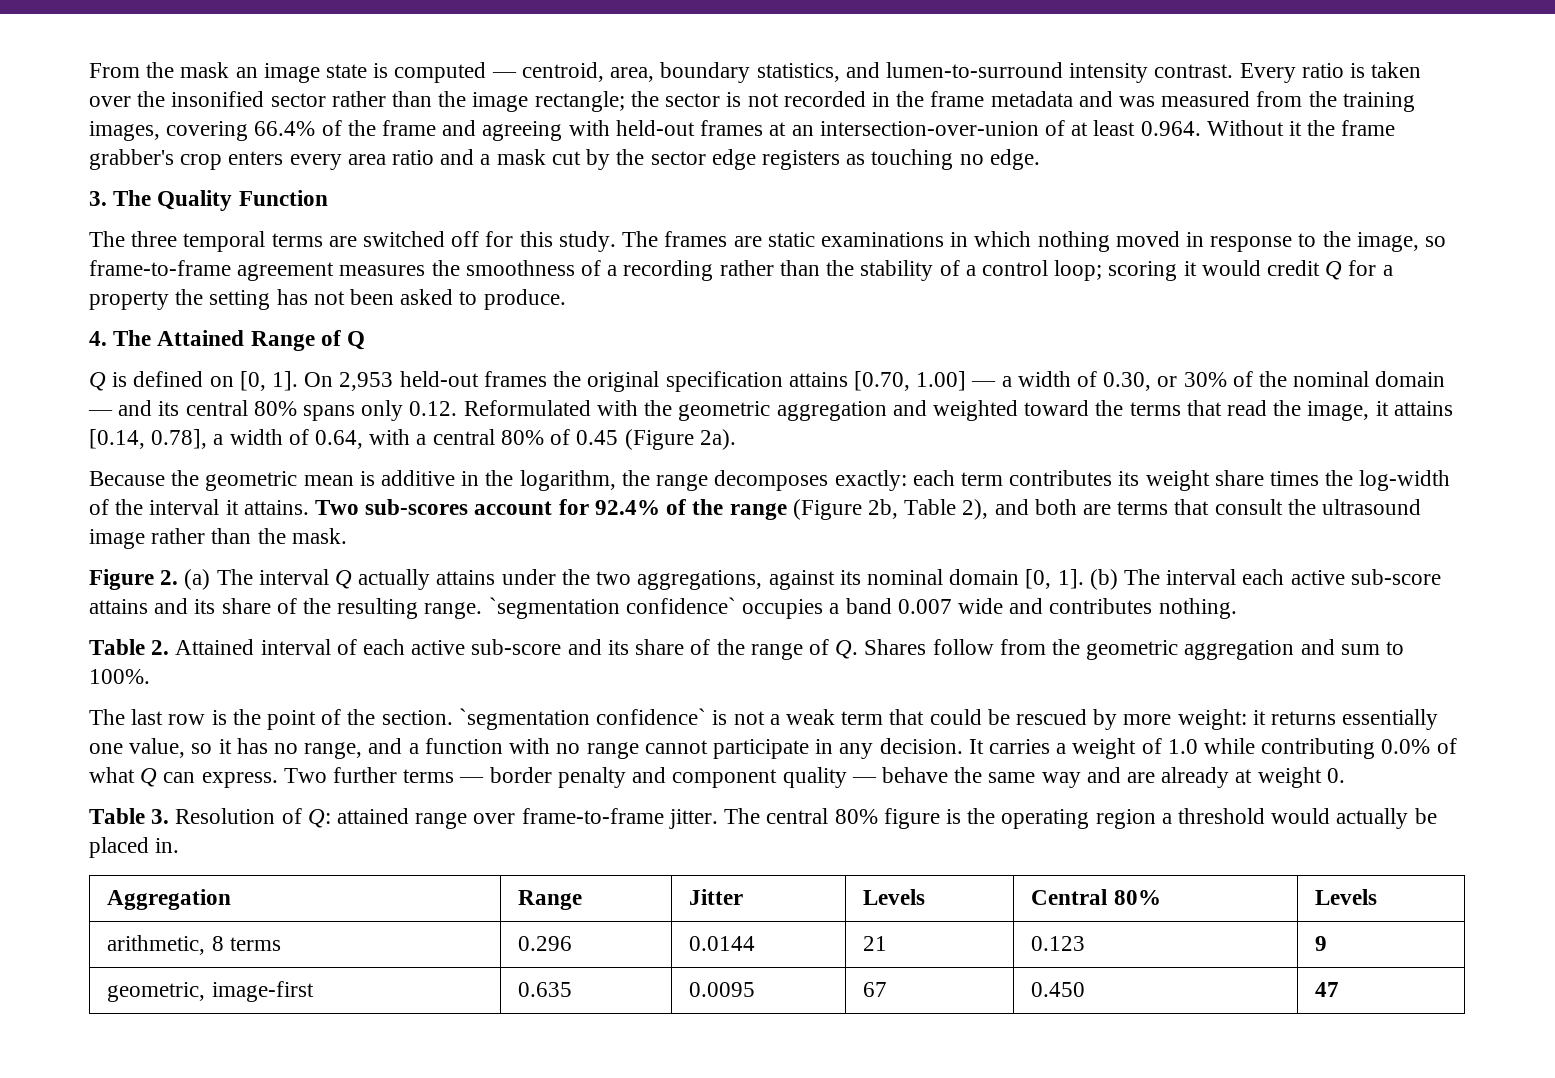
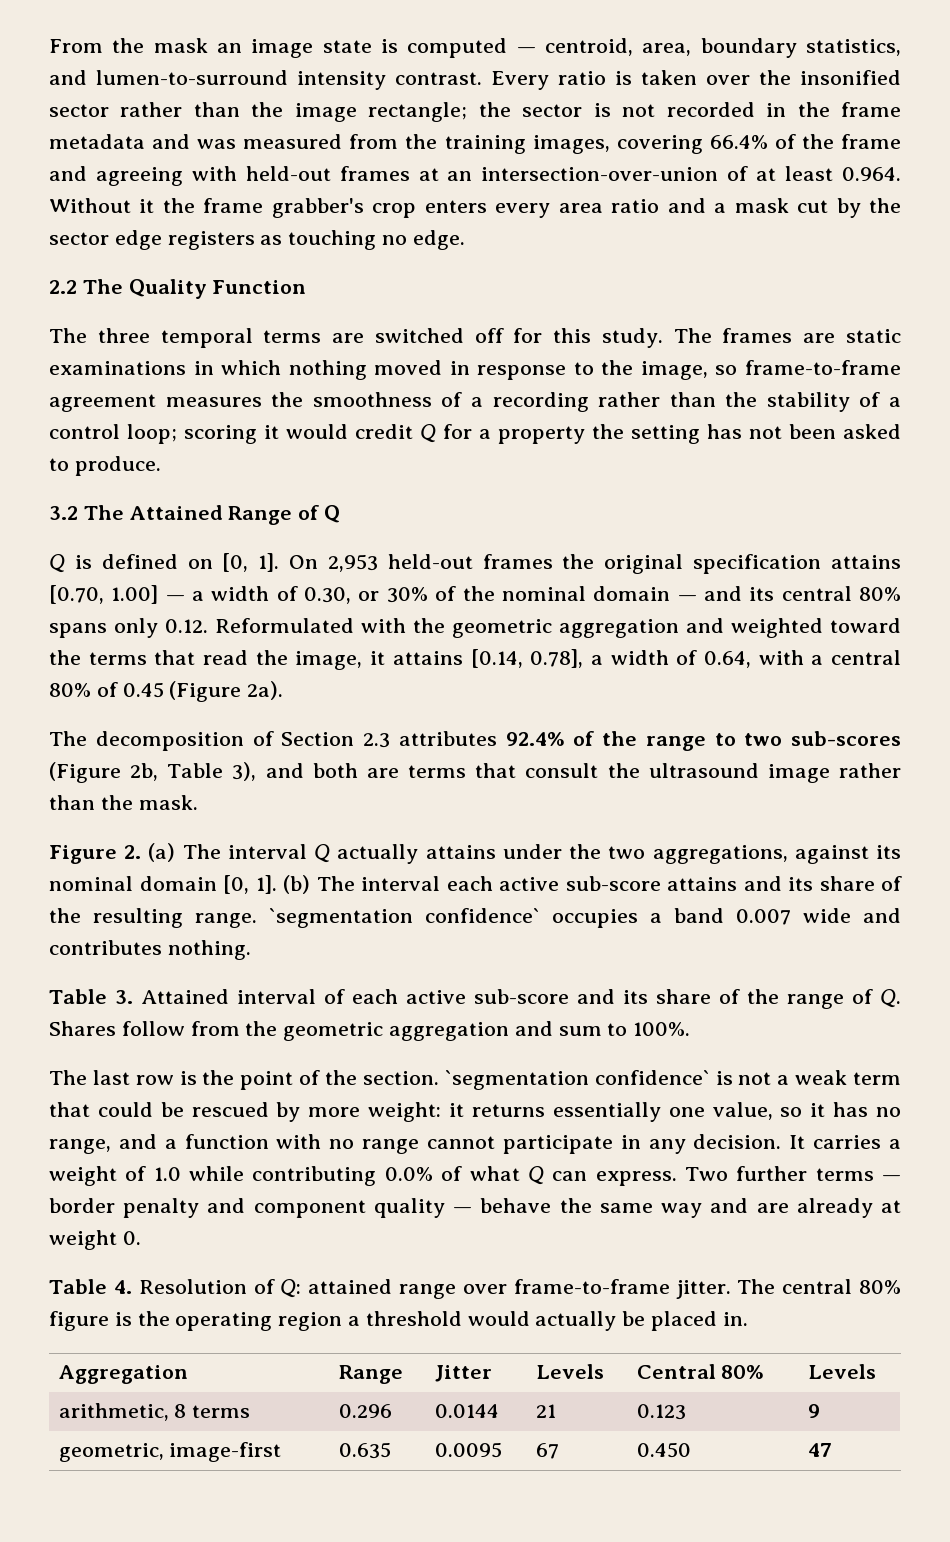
- 3. The Quality Function
+ 2.2 The Quality Function
- 4. The Attained Range of Q
+ 3.2 The Attained Range of Q
- Because the geometric mean is additive in the logarithm, the range decomposes exactly: each term contributes its weight share times the log-width of the interval it attains. Two sub-scores account for 92.4% of the range (Figure 2b, Table 2), and both are terms that consult the ultrasound image rather than the mask.
+ The decomposition of Section 2.3 attributes 92.4% of the range to two sub-scores (Figure 2b, Table 3), and both are terms that consult the ultrasound image rather than the mask.
- Table 2. Attained interval of each active sub-score and its share of the range of Q. Shares follow from the geometric aggregation and sum to 100%.
+ Table 3. Attained interval of each active sub-score and its share of the range of Q. Shares follow from the geometric aggregation and sum to 100%.
- Table 3. Resolution of Q: attained range over frame-to-frame jitter.
+ Table 4. Resolution of Q: attained range over frame-to-frame jitter.

